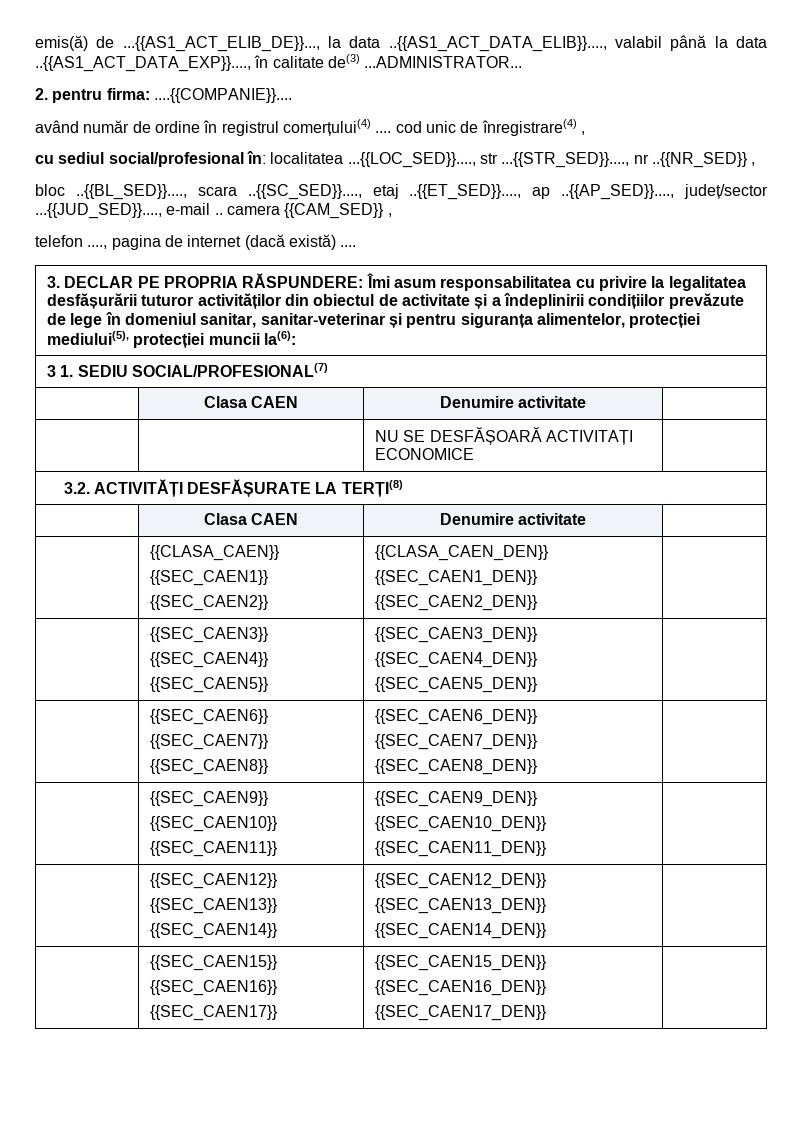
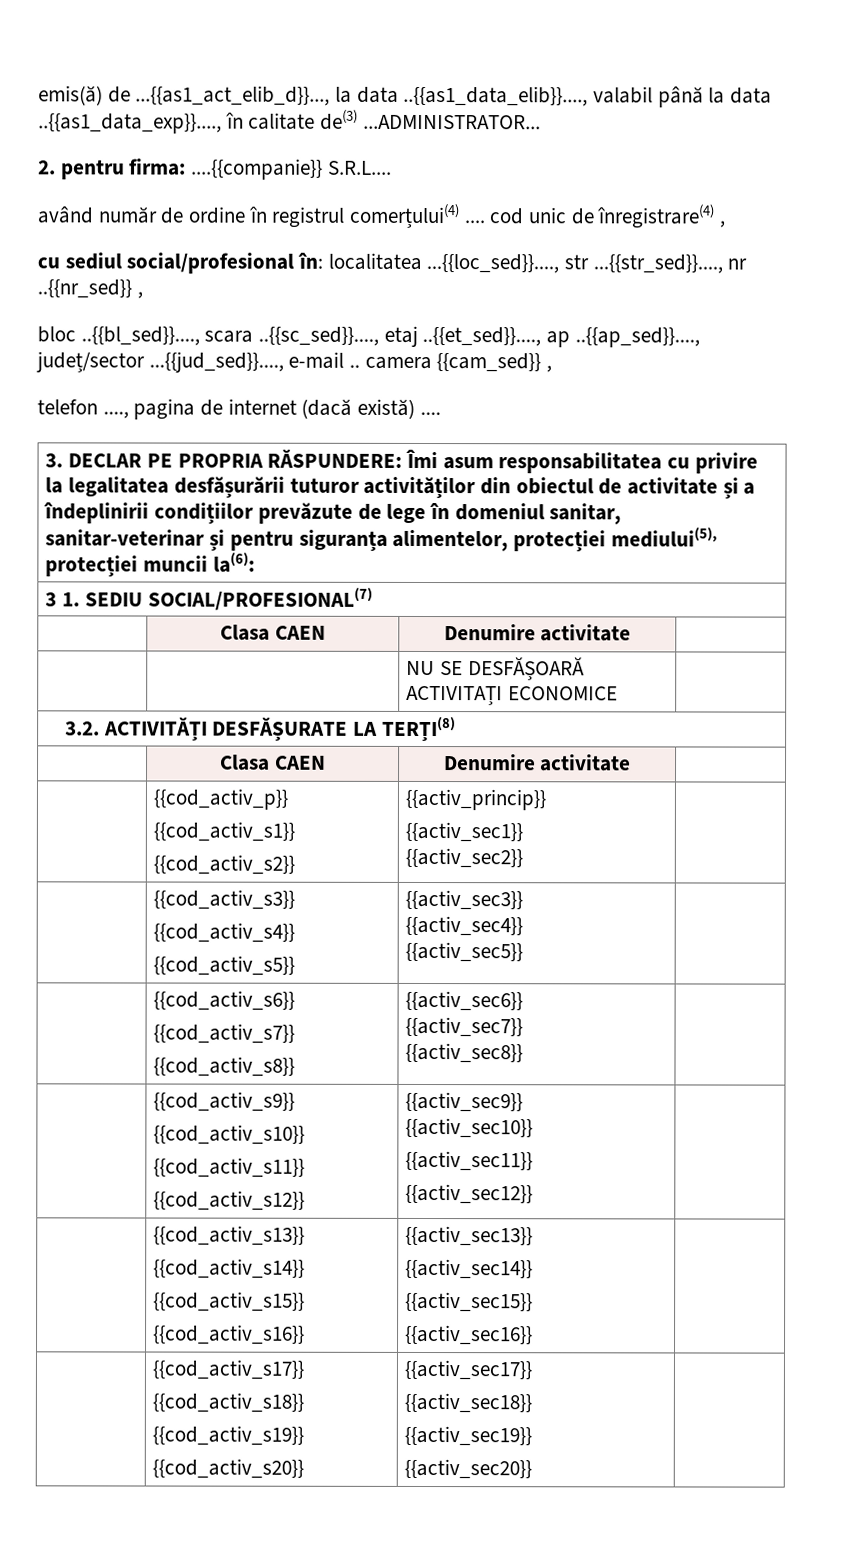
- emis(ă) de ...{{AS1_ACT_ELIB_DE}}..., la data ..{{AS1_ACT_DATA_ELIB}}...., valabil până la data ..{{AS1_ACT_DATA_EXP}}...., în calitate de(3) ...ADMINISTRATOR...
+ emis(ă) de ...{{as1_act_elib_d}}..., la data ..{{as1_data_elib}}...., valabil până la data ..{{as1_data_exp}}...., în calitate de(3) ...ADMINISTRATOR...
- 2. pentru firma: ....{{COMPANIE}}....
+ 2. pentru firma: ....{{companie}} S.R.L....
- cu sediul social/profesional în: localitatea ...{{LOC_SED}}...., str ...{{STR_SED}}...., nr ..{{NR_SED}} ,
- bloc ..{{BL_SED}}...., scara ..{{SC_SED}}...., etaj ..{{ET_SED}}...., ap ..{{AP_SED}}...., județ/sector ...{{JUD_SED}}...., e-mail .. camera {{CAM_SED}} ,
+ cu sediul social/profesional în: localitatea ...{{loc_sed}}...., str ...{{str_sed}}...., nr ..{{nr_sed}} ,
+ bloc ..{{bl_sed}}...., scara ..{{sc_sed}}...., etaj ..{{et_sed}}...., ap ..{{ap_sed}}...., județ/sector ...{{jud_sed}}...., e-mail .. camera {{cam_sed}} ,
- | {{CLASA_CAEN}}
- {{SEC_CAEN1}}
- {{SEC_CAEN2}} | {{CLASA_CAEN_DEN}}
- {{SEC_CAEN1_DEN}}
- {{SEC_CAEN2_DEN}} |
- | {{SEC_CAEN3}}
- {{SEC_CAEN4}}
- {{SEC_CAEN5}} | {{SEC_CAEN3_DEN}}
- {{SEC_CAEN4_DEN}}
- {{SEC_CAEN5_DEN}} |
- | {{SEC_CAEN6}}
- {{SEC_CAEN7}}
- {{SEC_CAEN8}} | {{SEC_CAEN6_DEN}}
- {{SEC_CAEN7_DEN}}
- {{SEC_CAEN8_DEN}} |
- | {{SEC_CAEN9}}
- {{SEC_CAEN10}}
- {{SEC_CAEN11}} | {{SEC_CAEN9_DEN}}
- {{SEC_CAEN10_DEN}}
- {{SEC_CAEN11_DEN}} |
- | {{SEC_CAEN12}}
- {{SEC_CAEN13}}
- {{SEC_CAEN14}} | {{SEC_CAEN12_DEN}}
- {{SEC_CAEN13_DEN}}
- {{SEC_CAEN14_DEN}} |
- | {{SEC_CAEN15}}
- {{SEC_CAEN16}}
- {{SEC_CAEN17}} | {{SEC_CAEN15_DEN}}
- {{SEC_CAEN16_DEN}}
- {{SEC_CAEN17_DEN}} |
+ | {{cod_activ_p}}
+ {{cod_activ_s1}}
+ {{cod_activ_s2}} | {{activ_princip}}
+ {{activ_sec1}}
+ {{activ_sec2}} |
+ | {{cod_activ_s3}}
+ {{cod_activ_s4}}
+ {{cod_activ_s5}} | {{activ_sec3}}
+ {{activ_sec4}}
+ {{activ_sec5}} |
+ | {{cod_activ_s6}}
+ {{cod_activ_s7}}
+ {{cod_activ_s8}} | {{activ_sec6}}
+ {{activ_sec7}}
+ {{activ_sec8}} |
+ | {{cod_activ_s9}}
+ {{cod_activ_s10}}
+ {{cod_activ_s11}}
+ {{cod_activ_s12}} | {{activ_sec9}}
+ {{activ_sec10}}
+ {{activ_sec11}}
+ {{activ_sec12}} |
+ | {{cod_activ_s13}}
+ {{cod_activ_s14}}
+ {{cod_activ_s15}}
+ {{cod_activ_s16}} | {{activ_sec13}}
+ {{activ_sec14}}
+ {{activ_sec15}}
+ {{activ_sec16}} |
+ | {{cod_activ_s17}}
+ {{cod_activ_s18}}
+ {{cod_activ_s19}}
+ {{cod_activ_s20}} | {{activ_sec17}}
+ {{activ_sec18}}
+ {{activ_sec19}}
+ {{activ_sec20}} |

